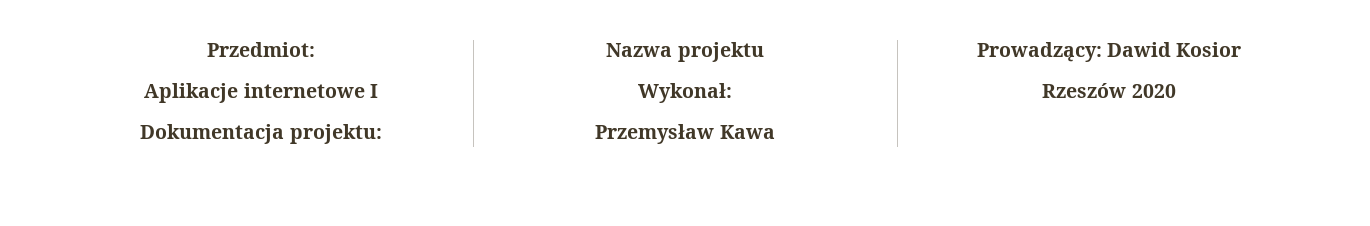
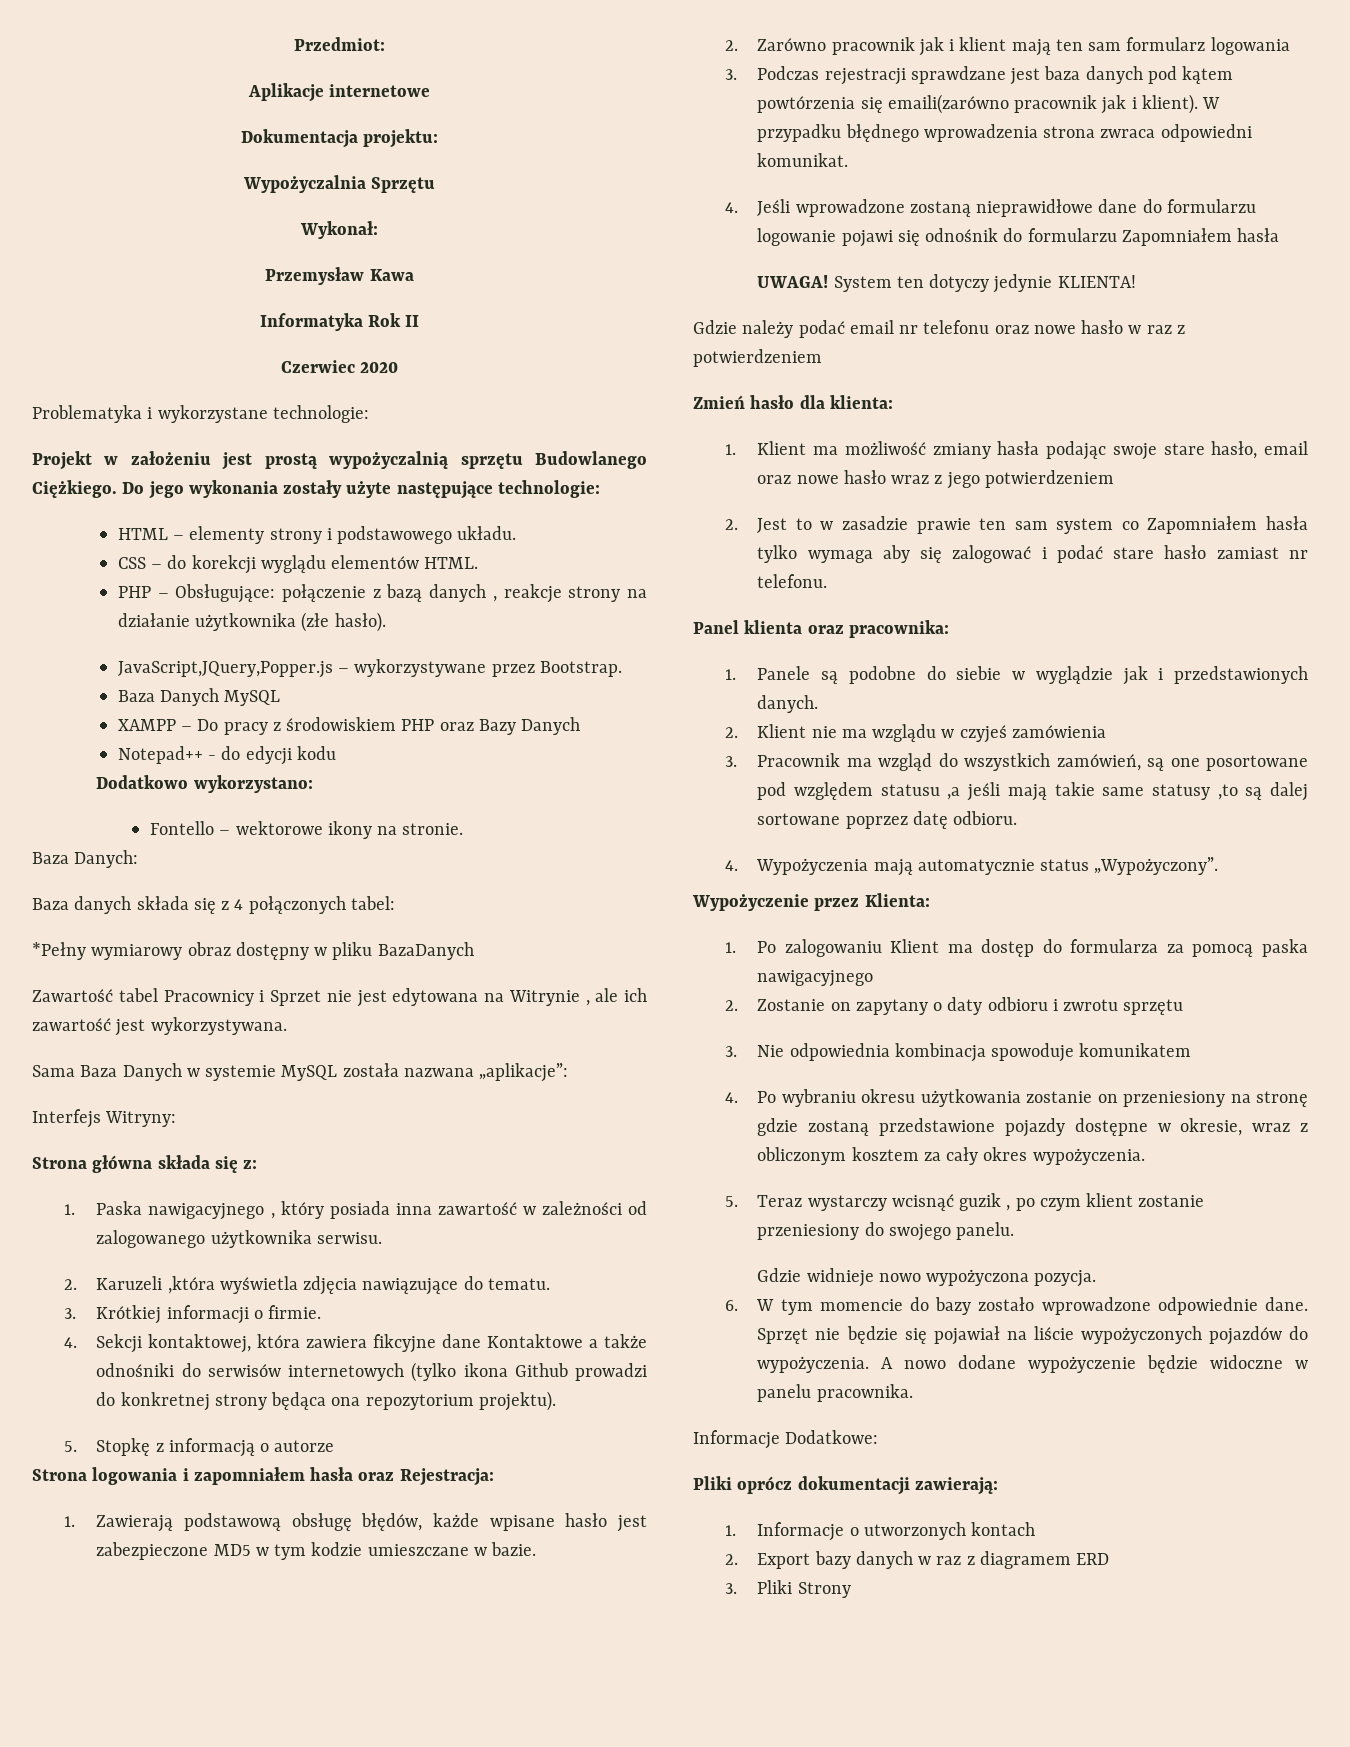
- Aplikacje internetowe I
+ Aplikacje internetowe
- Nazwa projektu
+ Wypożyczalnia Sprzętu
- Prowadzący: Dawid Kosior
- Rzeszów 2020
+ Informatyka Rok II
+ Czerwiec 2020
+ Problematyka i wykorzystane technologie:
+ Projekt w założeniu jest prostą wypożyczalnią sprzętu Budowlanego Ciężkiego. Do jego wykonania zostały użyte następujące technologie:
+ HTML – elementy strony i podstawowego układu.
+ CSS – do korekcji wyglądu elementów HTML.
+ PHP – Obsługujące: połączenie z bazą danych , reakcje strony na działanie użytkownika (złe hasło).
+ JavaScript,JQuery,Popper.js – wykorzystywane przez Bootstrap.
+ Baza Danych MySQL
+ XAMPP – Do pracy z środowiskiem PHP oraz Bazy Danych
+ Notepad++ - do edycji kodu
+ Dodatkowo wykorzystano:
+ Fontello – wektorowe ikony na stronie.
+ Baza Danych:
+ Baza danych składa się z 4 połączonych tabel:
+ *Pełny wymiarowy obraz dostępny w pliku BazaDanych
+ Zawartość tabel Pracownicy i Sprzet nie jest edytowana na Witrynie , ale ich zawartość jest wykorzystywana.
+ Sama Baza Danych w systemie MySQL została nazwana „aplikacje”:
+ Interfejs Witryny:
+ Strona główna składa się z:
+ 1. Paska nawigacyjnego , który posiada inna zawartość w zależności od zalogowanego użytkownika serwisu.
+ 2. Karuzeli ,która wyświetla zdjęcia nawiązujące do tematu.
+ 3. Krótkiej informacji o firmie.
+ 4. Sekcji kontaktowej, która zawiera fikcyjne dane Kontaktowe a także odnośniki do serwisów internetowych (tylko ikona Github prowadzi do konkretnej strony będąca ona repozytorium projektu).
+ 5. Stopkę z informacją o autorze
+ Strona logowania i zapomniałem hasła oraz Rejestracja:
+ 1. Zawierają podstawową obsługę błędów, każde wpisane hasło jest zabezpieczone MD5 w tym kodzie umieszczane w bazie.
+ 2. Zarówno pracownik jak i klient mają ten sam formularz logowania
+ 3. Podczas rejestracji sprawdzane jest baza danych pod kątem powtórzenia się emaili(zarówno pracownik jak i klient). W przypadku błędnego wprowadzenia strona zwraca odpowiedni komunikat.
+ 4. Jeśli wprowadzone zostaną nieprawidłowe dane do formularzu logowanie pojawi się odnośnik do formularzu Zapomniałem hasła
+ UWAGA! System ten dotyczy jedynie KLIENTA!
+ Gdzie należy podać email nr telefonu oraz nowe hasło w raz z potwierdzeniem
+ Zmień hasło dla klienta:
+ 1. Klient ma możliwość zmiany hasła podając swoje stare hasło, email oraz nowe hasło wraz z jego potwierdzeniem
+ 2. Jest to w zasadzie prawie ten sam system co Zapomniałem hasła tylko wymaga aby się zalogować i podać stare hasło zamiast nr telefonu.
+ Panel klienta oraz pracownika:
+ 1. Panele są podobne do siebie w wyglądzie jak i przedstawionych danych.
+ 2. Klient nie ma wzglądu w czyjeś zamówienia
+ 3. Pracownik ma wzgląd do wszystkich zamówień, są one posortowane pod względem statusu ,a jeśli mają takie same statusy ,to są dalej sortowane poprzez datę odbioru.
+ 4. Wypożyczenia mają automatycznie status „Wypożyczony”.
+ Wypożyczenie przez Klienta:
+ 1. Po zalogowaniu Klient ma dostęp do formularza za pomocą paska nawigacyjnego
+ 2. Zostanie on zapytany o daty odbioru i zwrotu sprzętu
+ 3. Nie odpowiednia kombinacja spowoduje komunikatem
+ 4. Po wybraniu okresu użytkowania zostanie on przeniesiony na stronę gdzie zostaną przedstawione pojazdy dostępne w okresie, wraz z obliczonym kosztem za cały okres wypożyczenia.
+ 5. Teraz wystarczy wcisnąć guzik , po czym klient zostanie przeniesiony do swojego panelu.
+ Gdzie widnieje nowo wypożyczona pozycja.
+ 6. W tym momencie do bazy zostało wprowadzone odpowiednie dane. Sprzęt nie będzie się pojawiał na liście wypożyczonych pojazdów do wypożyczenia. A nowo dodane wypożyczenie będzie widoczne w panelu pracownika.
+ Informacje Dodatkowe:
+ Pliki oprócz dokumentacji zawierają:
+ 1. Informacje o utworzonych kontach
+ 2. Export bazy danych w raz z diagramem ERD
+ 3. Pliki Strony

